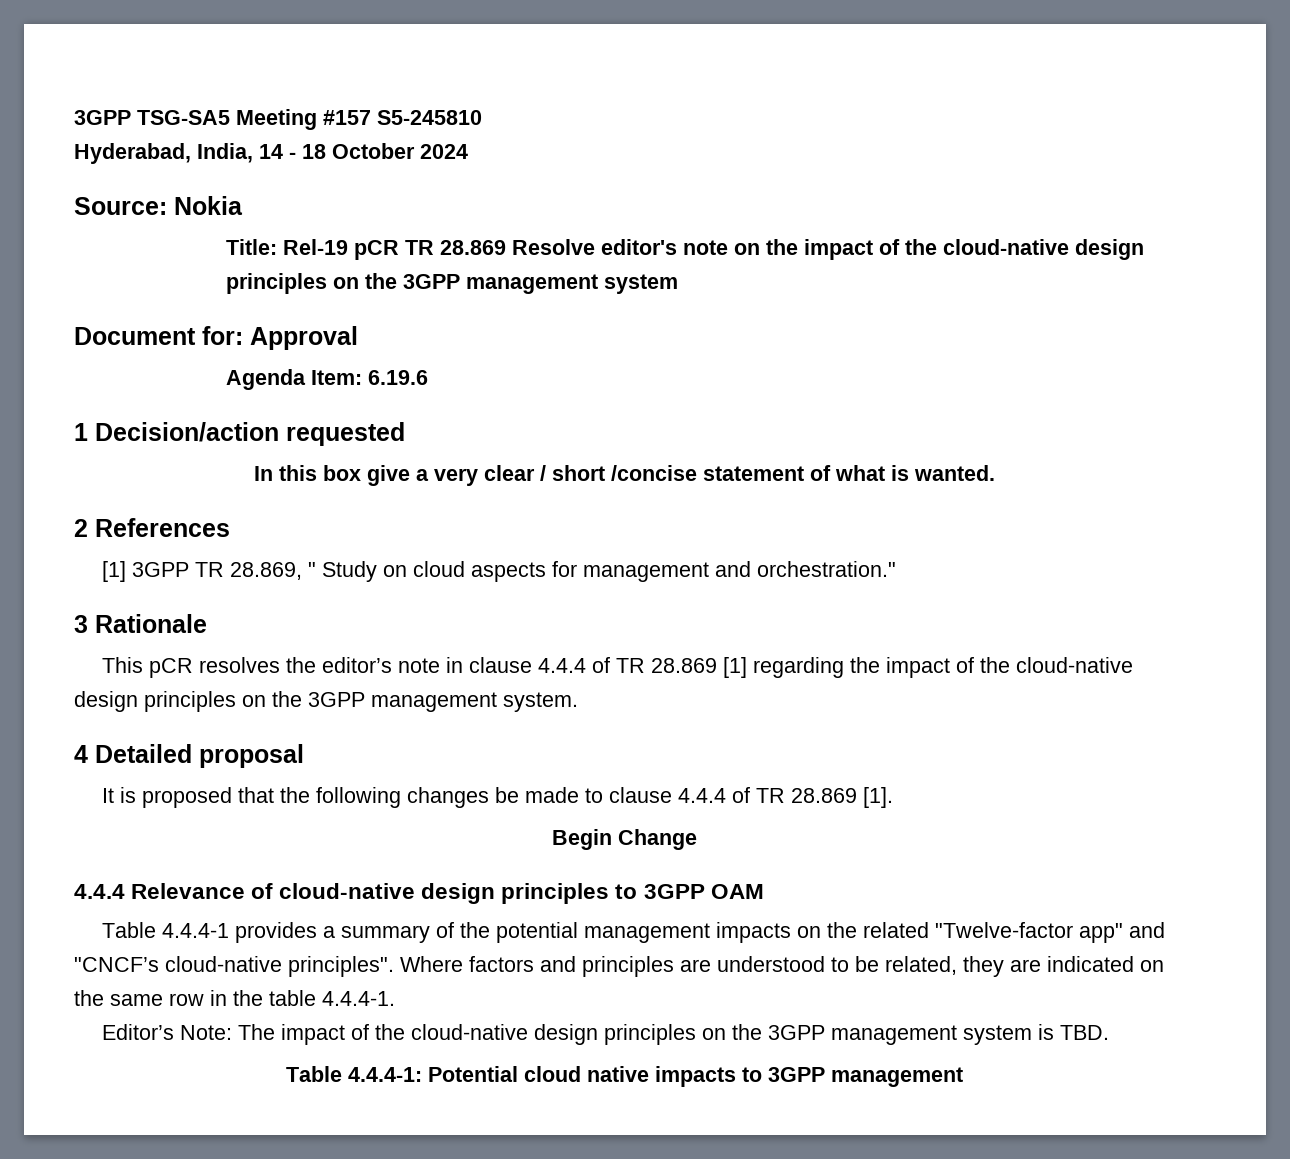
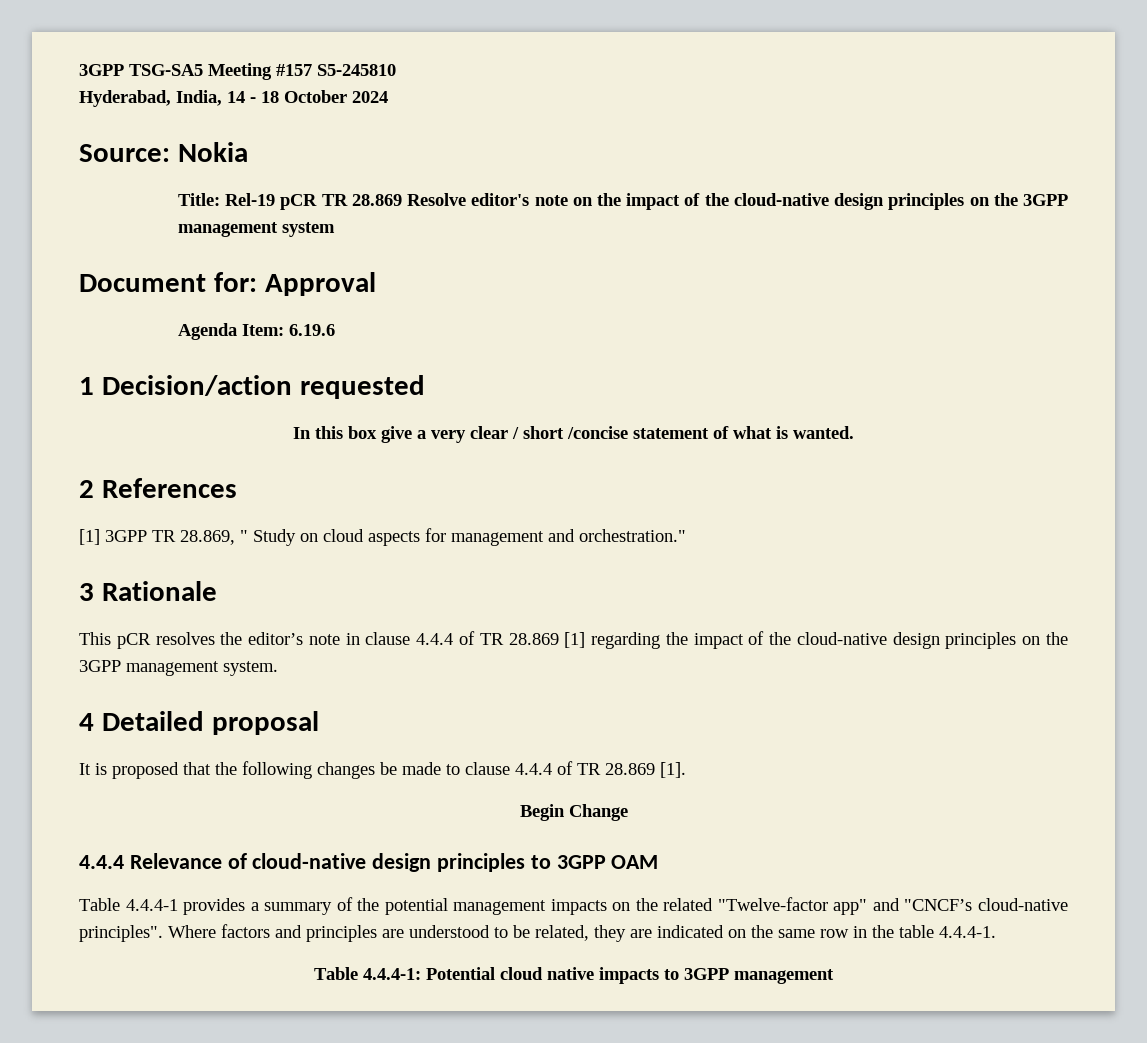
- Editor’s Note: The impact of the cloud-native design principles on the 3GPP management system is TBD.

